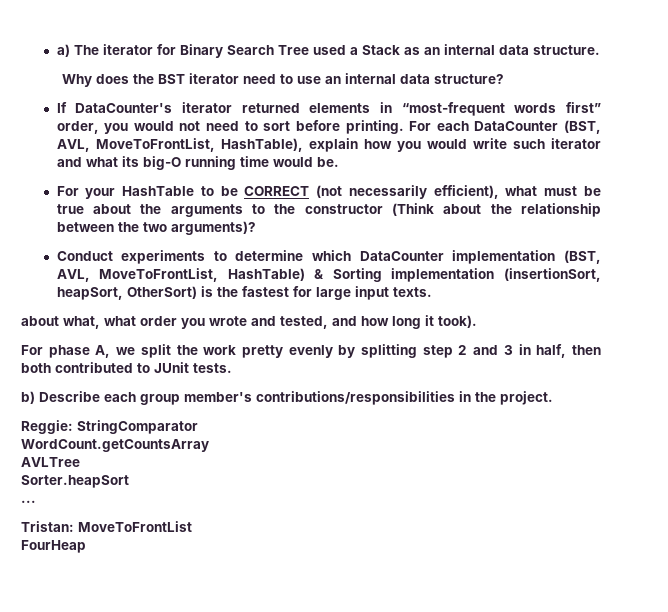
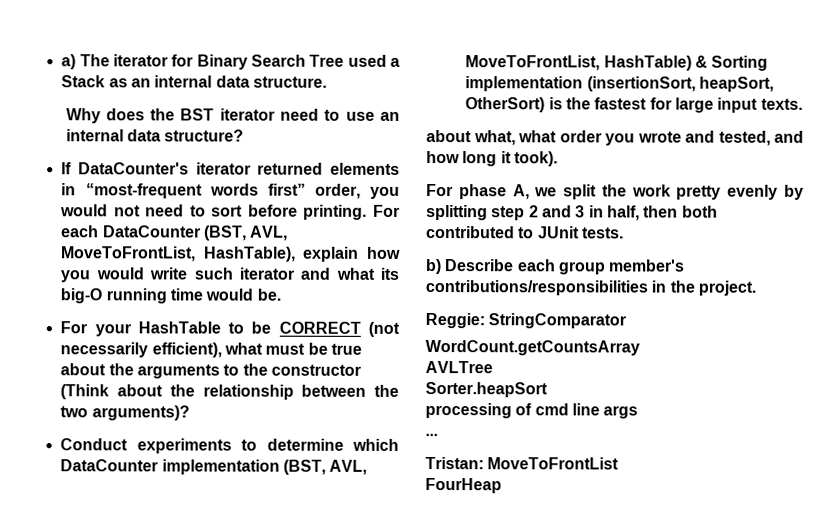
+ processing of cmd line args

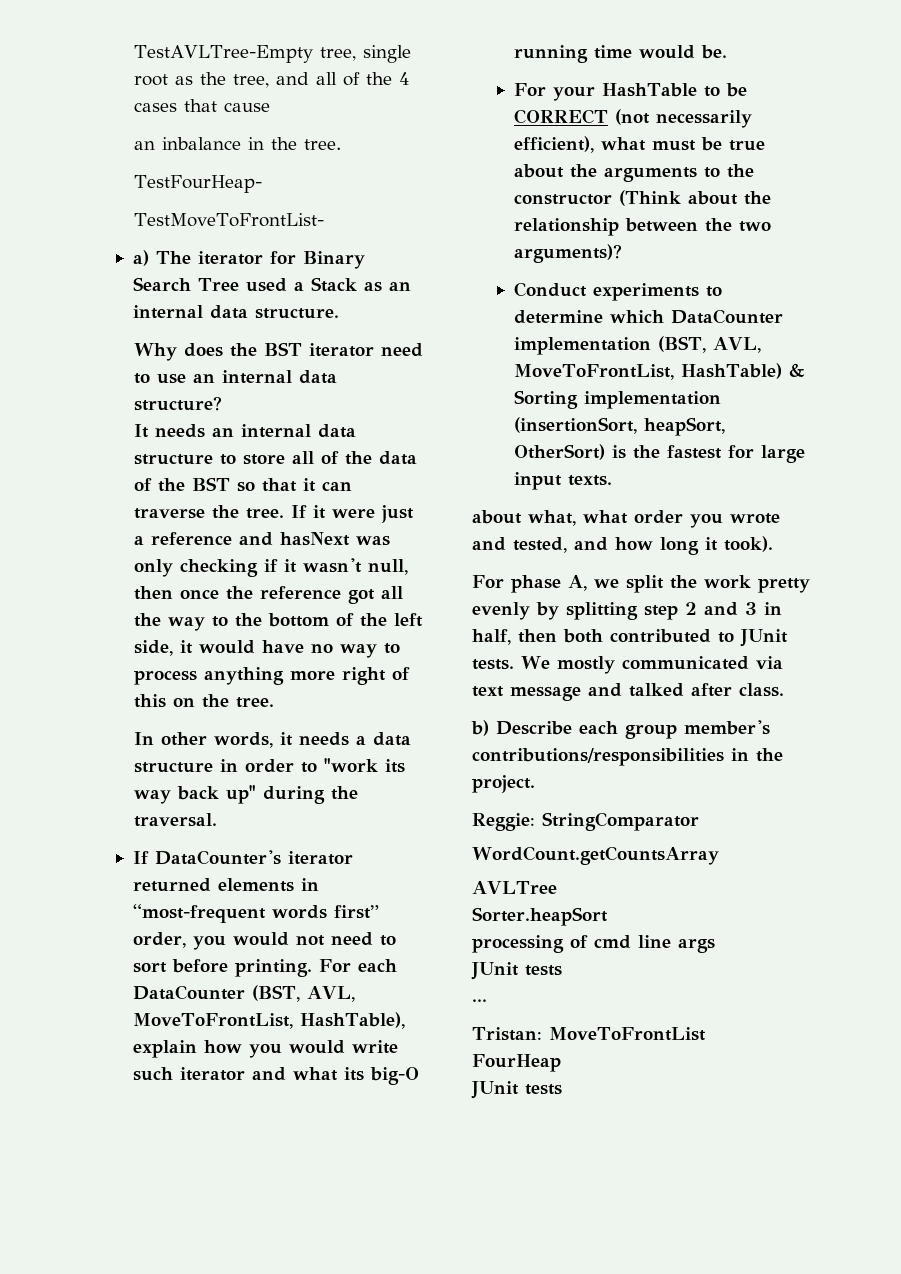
+ TestAVLTree-Empty tree, single root as the tree, and all of the 4 cases that cause
+ an inbalance in the tree.
+ TestFourHeap-
+ TestMoveToFrontList-
+ It needs an internal data structure to store all of the data of the BST so that it can traverse the tree. If it were just a reference and hasNext was only checking if it wasn't null, then once the reference got all the way to the bottom of the left side, it would have no way to process anything more right of this on the tree.
+ In other words, it needs a data structure in order to "work its way back up" during the traversal.
+ We mostly communicated via text message and talked after class.
  processing of cmd line args
+ JUnit tests
  FourHeap
+ JUnit tests

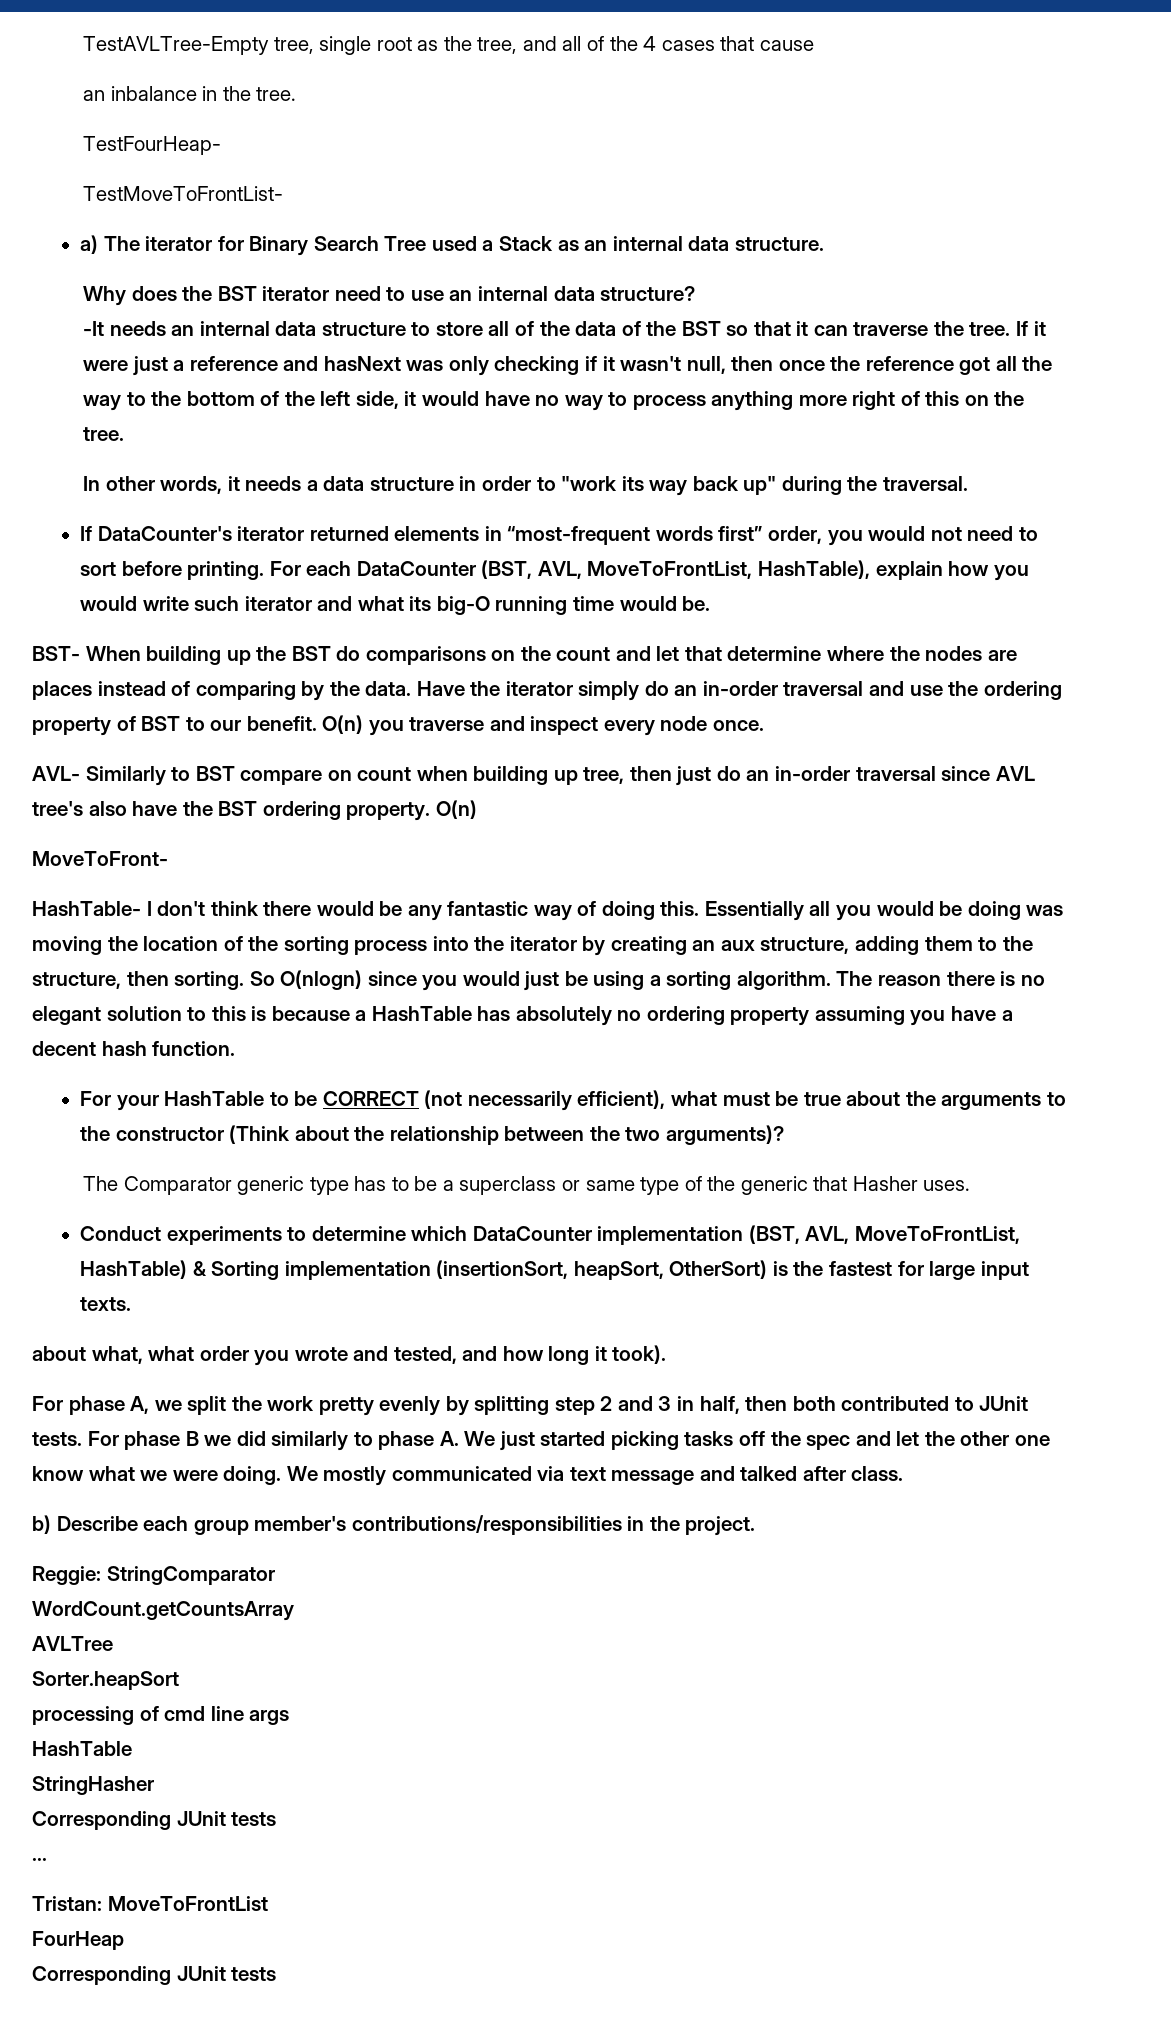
- It needs an internal data structure to store all of the data of the BST so that it can traverse the tree.
+ -It needs an internal data structure to store all of the data of the BST so that it can traverse the tree.
+ BST- When building up the BST do comparisons on the count and let that determine where the nodes are places instead of comparing by the data. Have the iterator simply do an in-order traversal and use the ordering property of BST to our benefit. O(n) you traverse and inspect every node once.
+ AVL- Similarly to BST compare on count when building up tree, then just do an in-order traversal since AVL tree's also have the BST ordering property. O(n)
+ MoveToFront-
+ HashTable- I don't think there would be any fantastic way of doing this. Essentially all you would be doing was moving the location of the sorting process into the iterator by creating an aux structure, adding them to the structure, then sorting. So O(nlogn) since you would just be using a sorting algorithm. The reason there is no elegant solution to this is because a HashTable has absolutely no ordering property assuming you have a decent hash function.
+ The Comparator generic type has to be a superclass or same type of the generic that Hasher uses.
+ For phase B we did similarly to phase A. We just started picking tasks off the spec and let the other one know what we were doing.
  processing of cmd line args
- JUnit tests
+ HashTable
+ StringHasher
+ Corresponding JUnit tests
  FourHeap
- JUnit tests
+ Corresponding JUnit tests

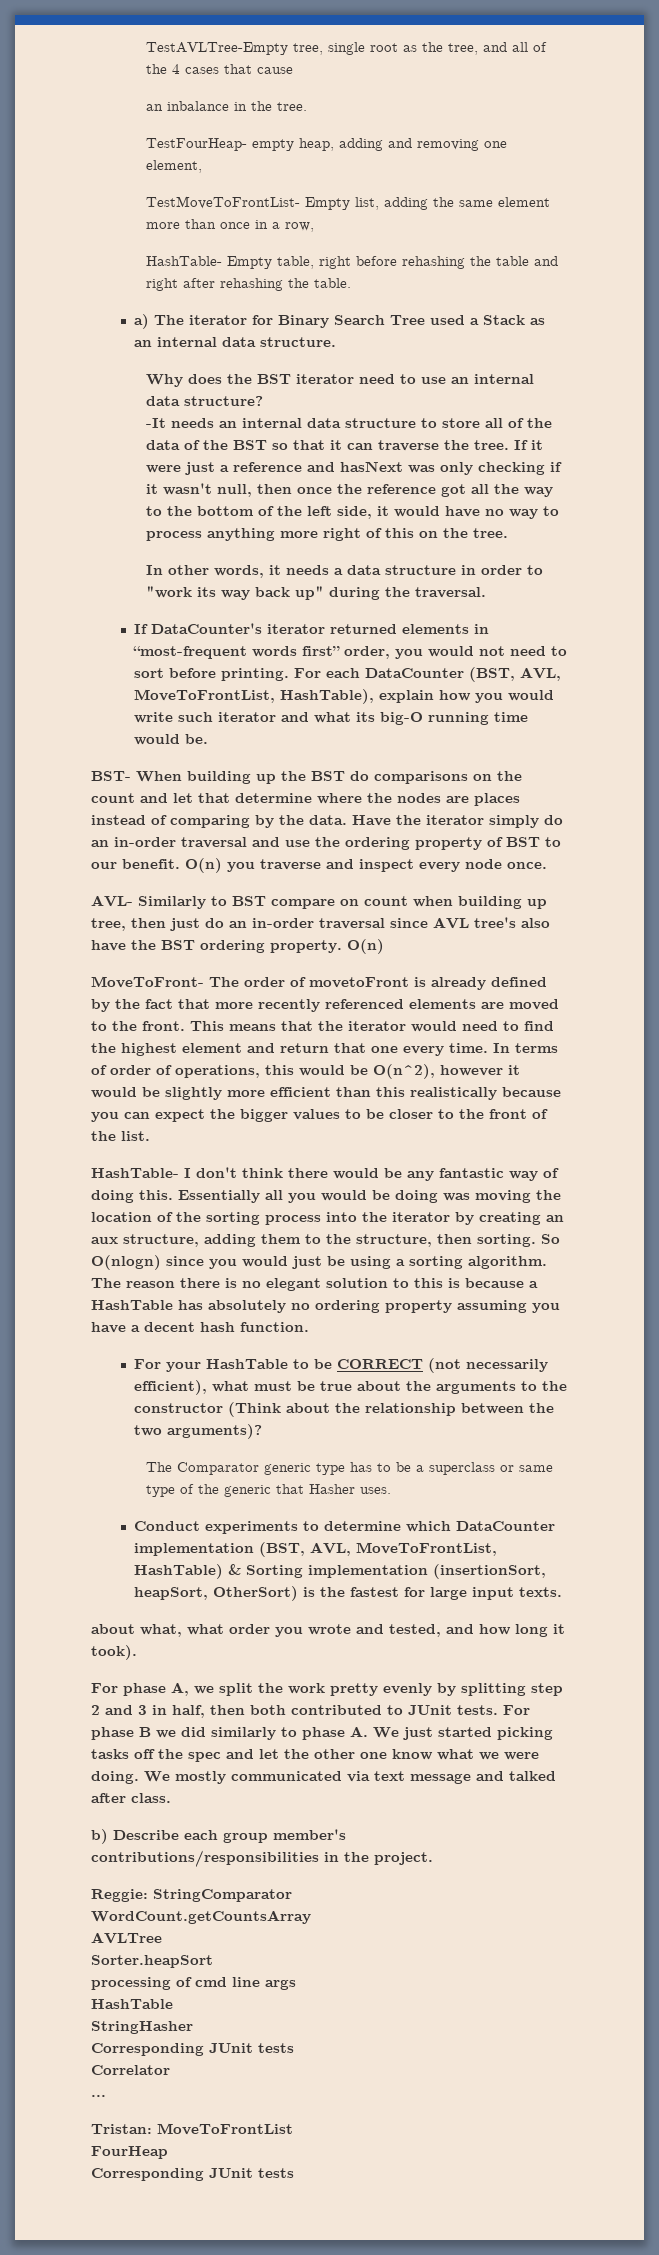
- TestFourHeap-
- TestMoveToFrontList-
+ TestFourHeap- empty heap, adding and removing one element,
+ TestMoveToFrontList- Empty list, adding the same element more than once in a row,
+ HashTable- Empty table, right before rehashing the table and right after rehashing the table.
- MoveToFront-
+ MoveToFront- The order of movetoFront is already defined by the fact that more recently referenced elements are moved to the front. This means that the iterator would need to find the highest element and return that one every time. In terms of order of operations, this would be O(n^2), however it would be slightly more efficient than this realistically because you can expect the bigger values to be closer to the front of the list.
+ Correlator

